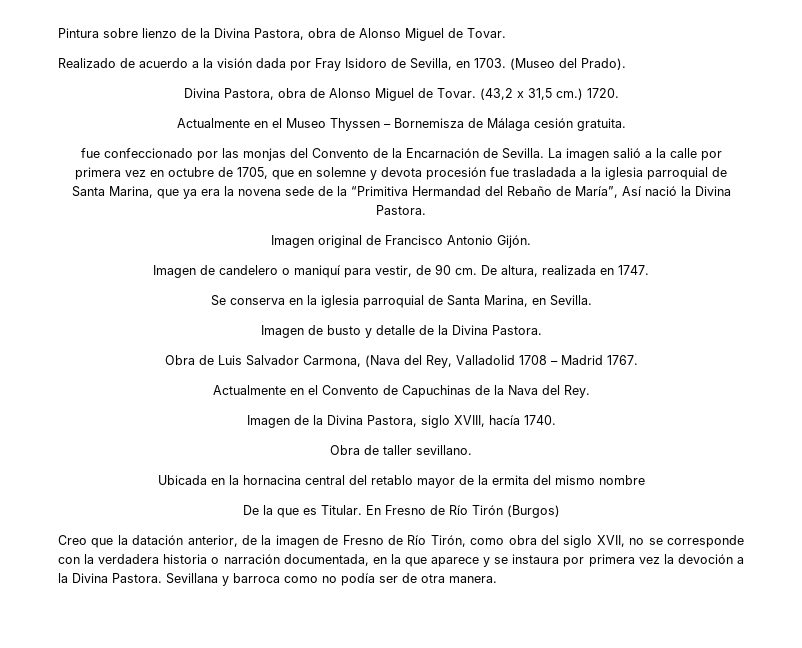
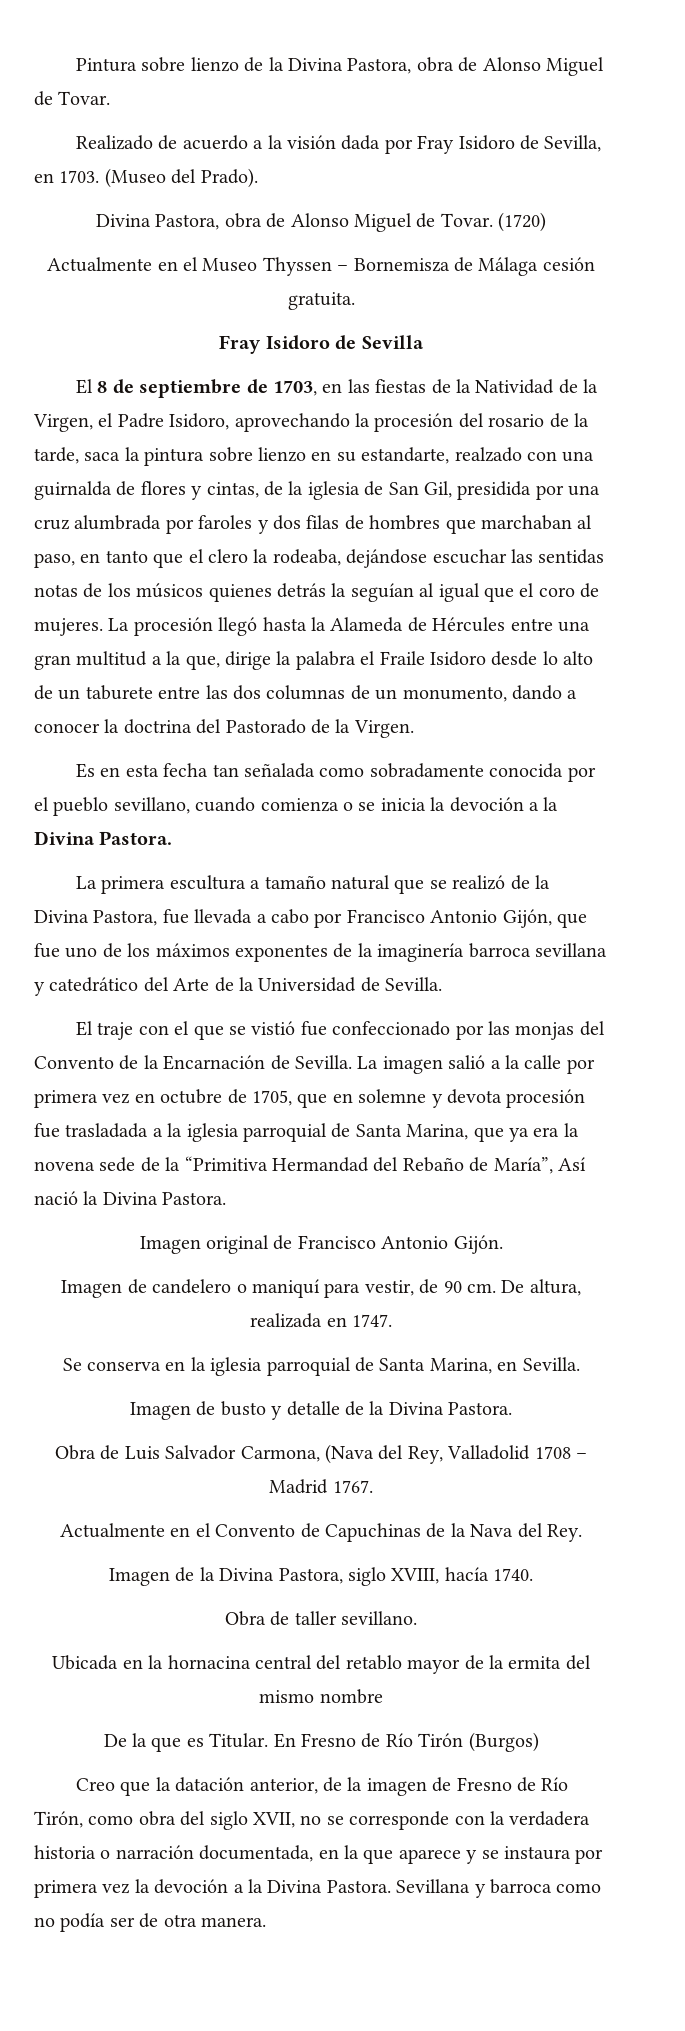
- (43,2 x 31,5 cm.) 1720.
+ (1720)
- fue confeccionado por las monjas del Convento de la Encarnación de Sevilla.
+ Fray Isidoro de Sevilla
+ El 8 de septiembre de 1703, en las fiestas de la Natividad de la Virgen, el Padre Isidoro, aprovechando la procesión del rosario de la tarde, saca la pintura sobre lienzo en su estandarte, realzado con una guirnalda de flores y cintas, de la iglesia de San Gil, presidida por una cruz alumbrada por faroles y dos filas de hombres que marchaban al paso, en tanto que el clero la rodeaba, dejándose escuchar las sentidas notas de los músicos quienes detrás la seguían al igual que el coro de mujeres. La procesión llegó hasta la Alameda de Hércules entre una gran multitud a la que, dirige la palabra el Fraile Isidoro desde lo alto de un taburete entre las dos columnas de un monumento, dando a conocer la doctrina del Pastorado de la Virgen.
+ Es en esta fecha tan señalada como sobradamente conocida por el pueblo sevillano, cuando comienza o se inicia la devoción a la Divina Pastora.
+ La primera escultura a tamaño natural que se realizó de la Divina Pastora, fue llevada a cabo por Francisco Antonio Gijón, que fue uno de los máximos exponentes de la imaginería barroca sevillana y catedrático del Arte de la Universidad de Sevilla.
+ El traje con el que se vistió fue confeccionado por las monjas del Convento de la Encarnación de Sevilla.

